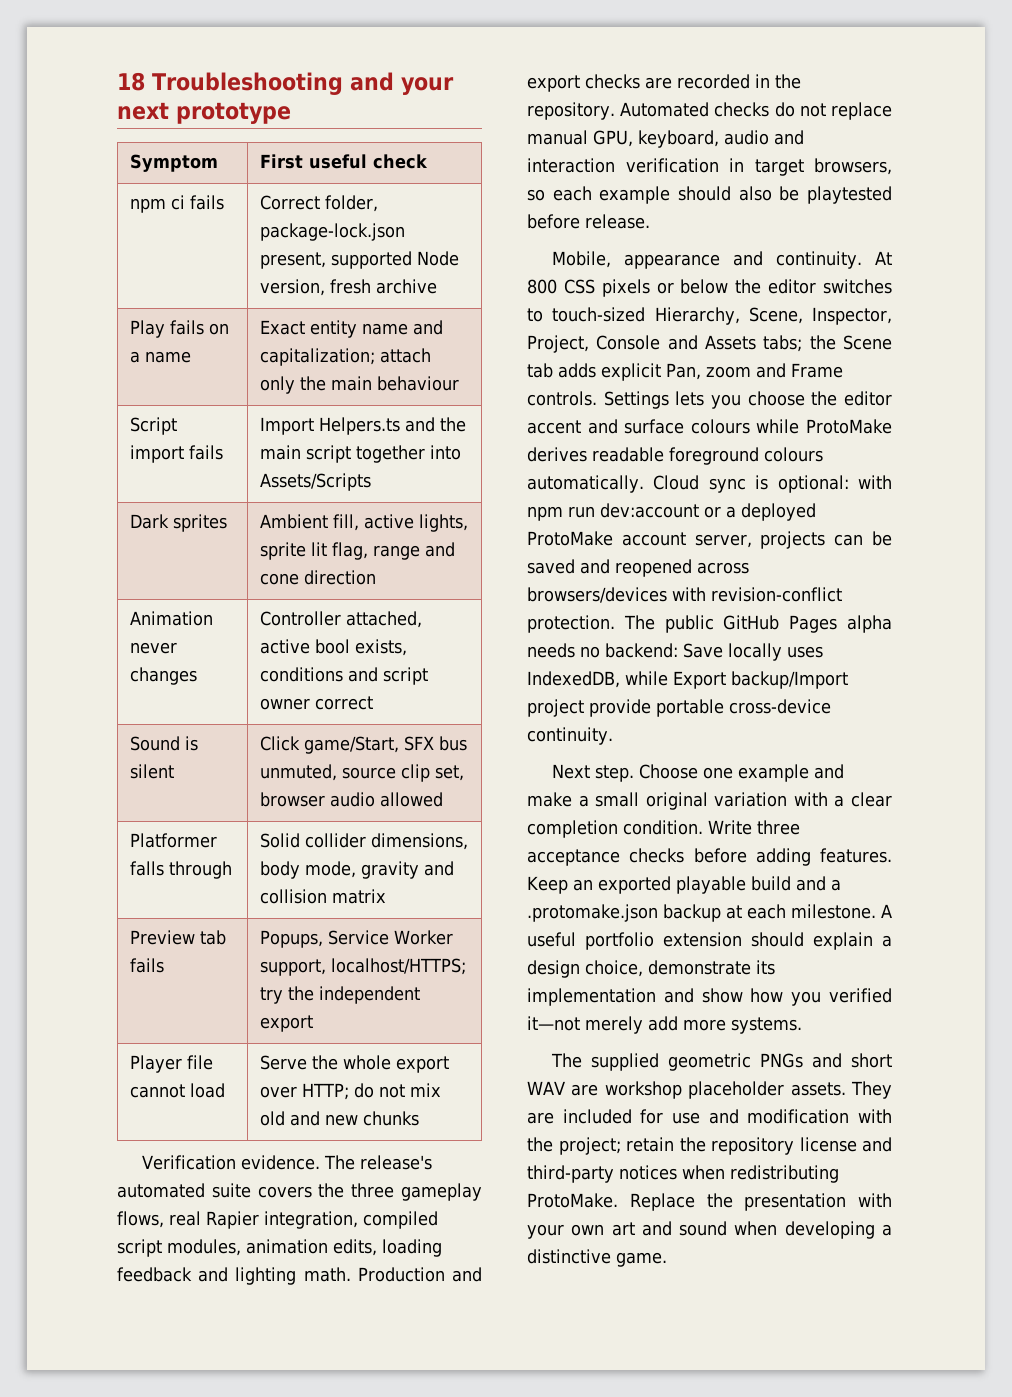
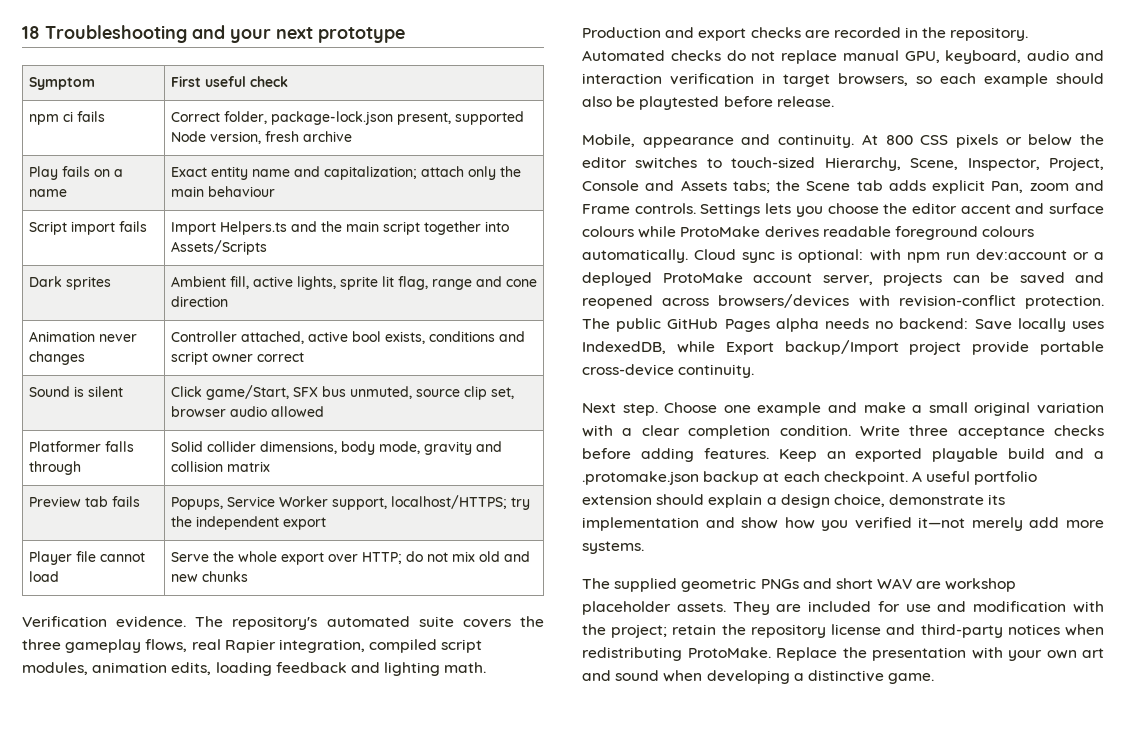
- The release's automated suite covers the three gameplay flows, real Rapier integration, compiled script modules, animation edits, loading feedback and lighting math.
+ The repository's automated suite covers the three gameplay flows, real Rapier integration, compiled script modules, animation edits, loading feedback and lighting math.
- Keep an exported playable build and a .protomake.json backup at each milestone.
+ Keep an exported playable build and a .protomake.json backup at each checkpoint.

